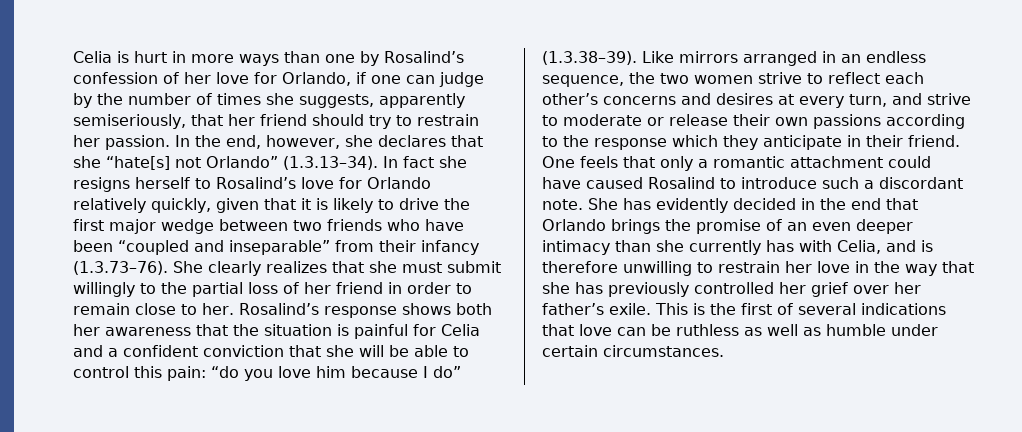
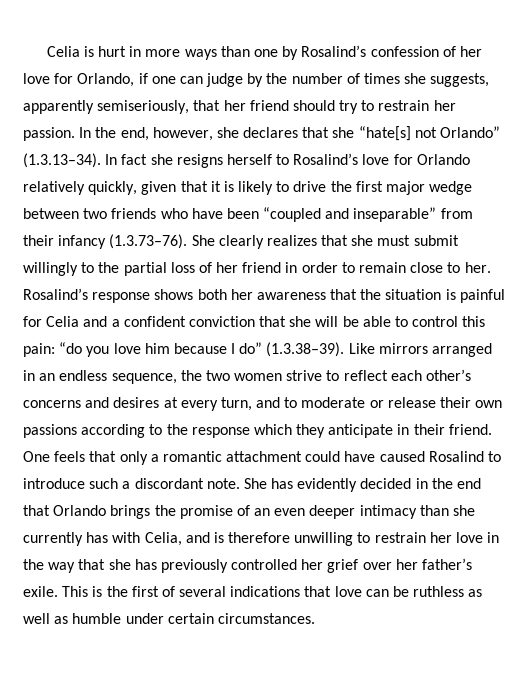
- “do you love him because I do” (1.3.38–39). Like mirrors arranged in an endless sequence, the two women strive to reflect each other’s concerns and desires at every turn, and strive to moderate or release their own passions according to the response which they anticipate in their friend.
+ “do you love him because I do” (1.3.38–39). Like mirrors arranged in an endless sequence, the two women strive to reflect each other’s concerns and desires at every turn, and to moderate or release their own passions according to the response which they anticipate in their friend.

